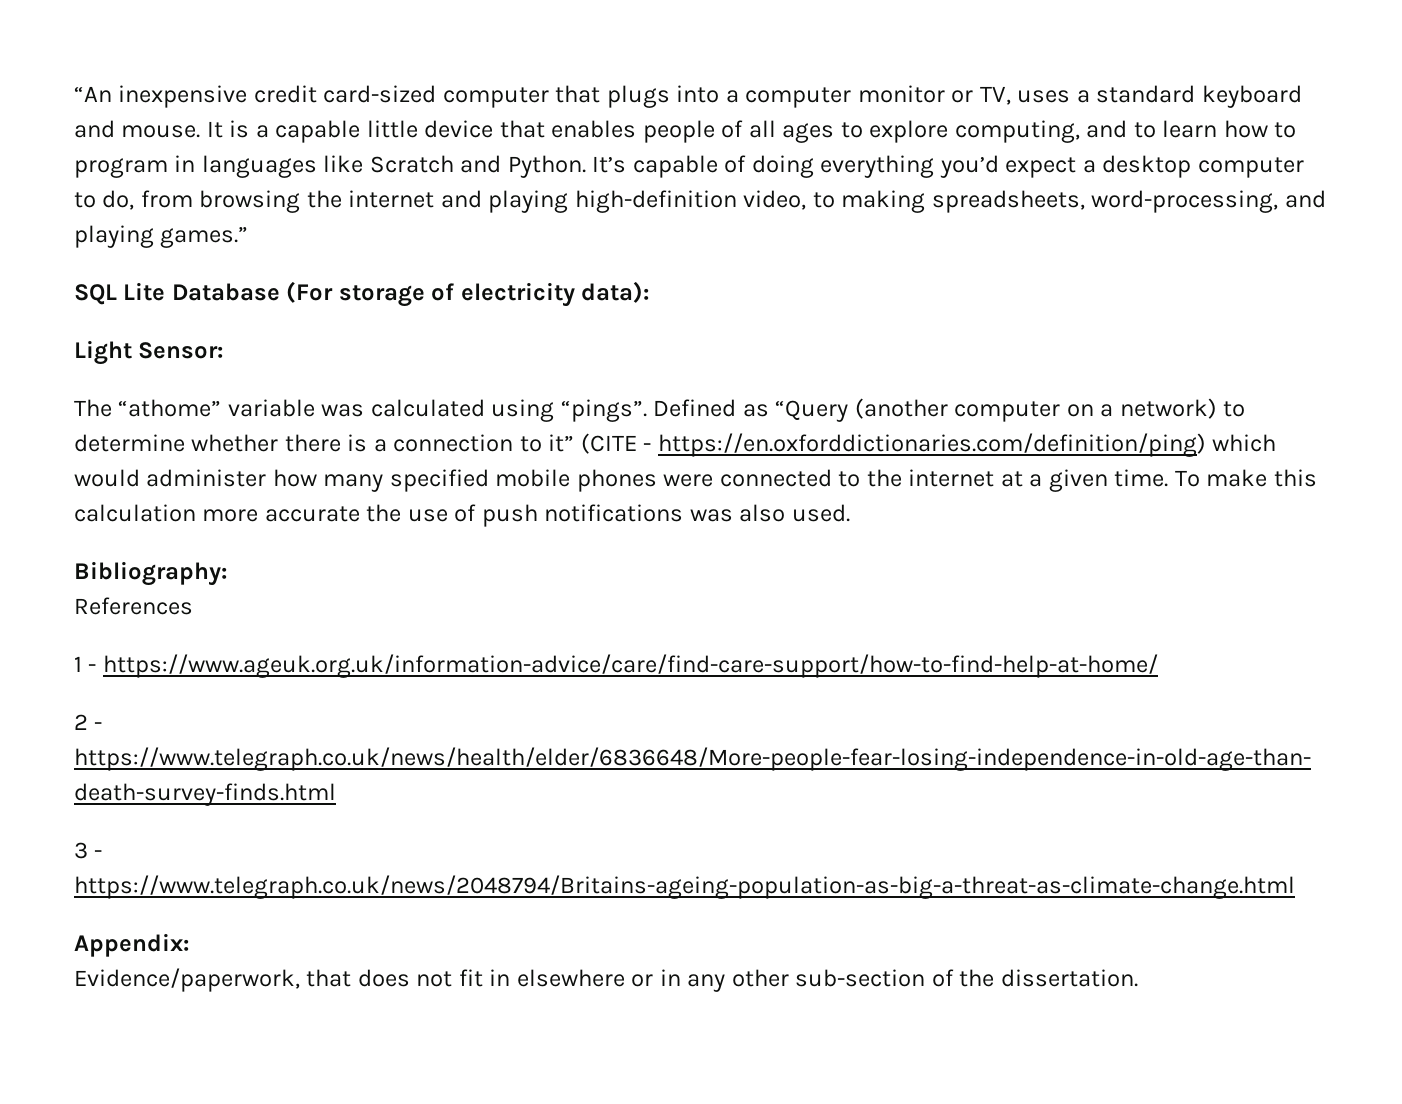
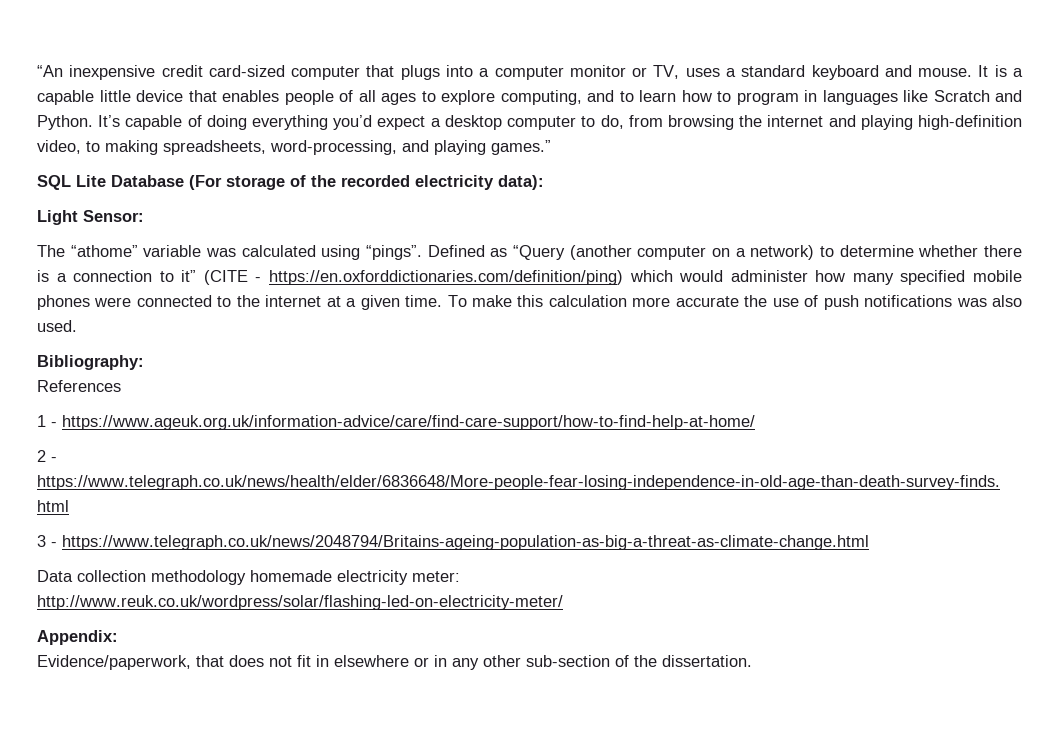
- SQL Lite Database (For storage of electricity data):
+ SQL Lite Database (For storage of the recorded electricity data):
+ Data collection methodology homemade electricity meter:
+ http://www.reuk.co.uk/wordpress/solar/flashing-led-on-electricity-meter/

